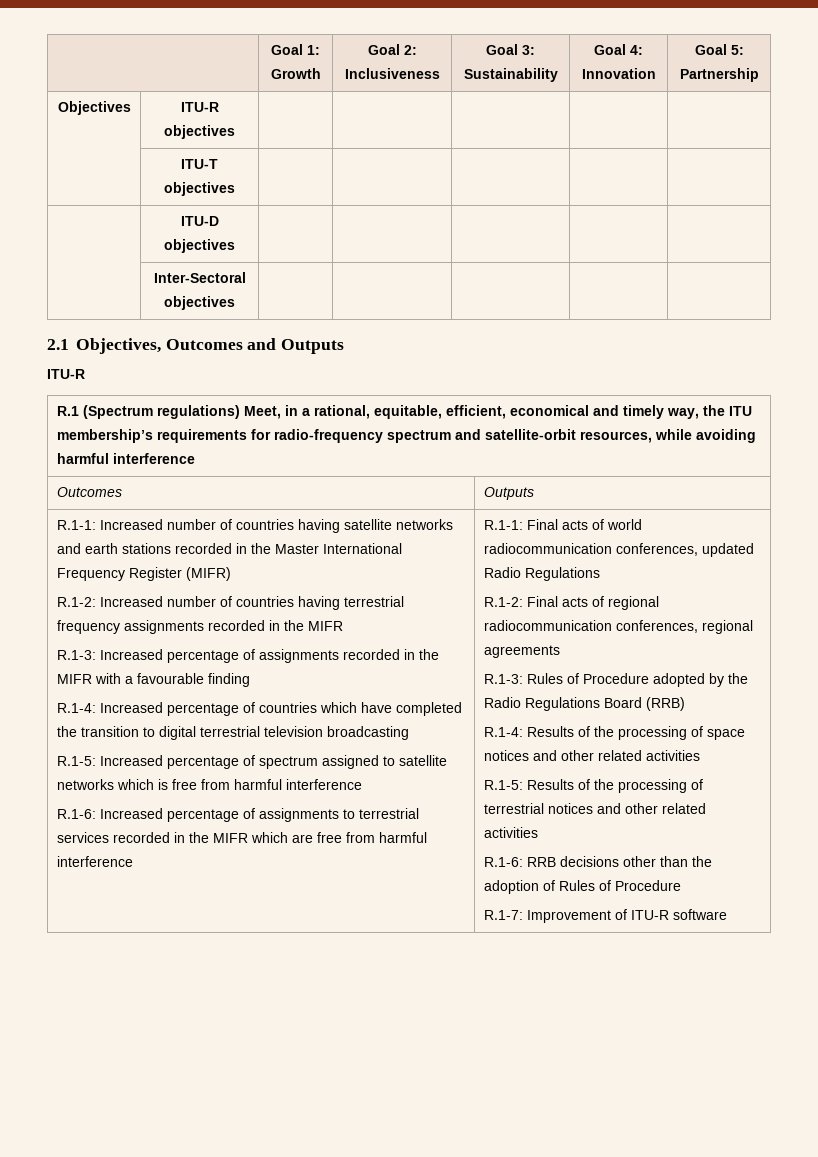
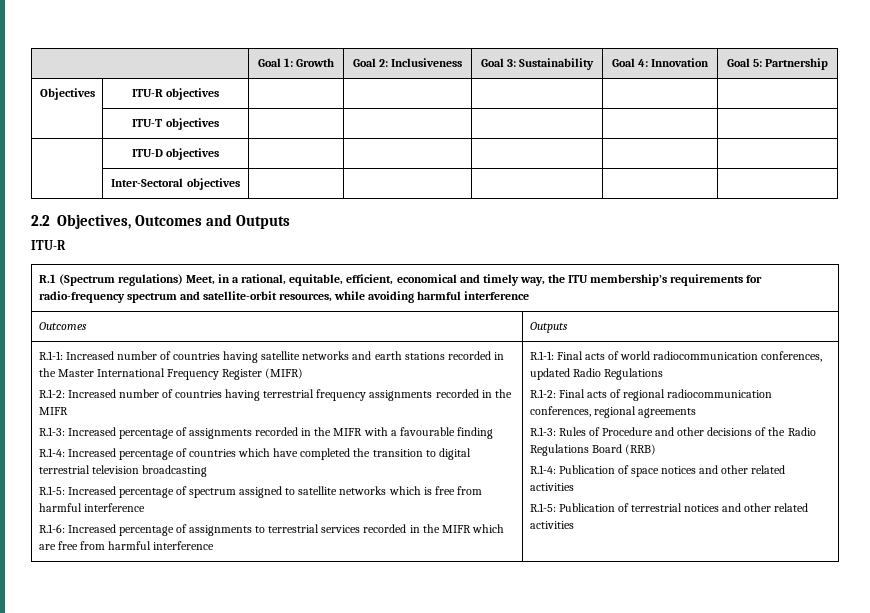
- 2.1 Objectives, Outcomes and Outputs
+ 2.2 Objectives, Outcomes and Outputs
- R.1-3: Rules of Procedure adopted by the Radio Regulations Board (RRB)
+ R.1-3: Rules of Procedure and other decisions of the Radio Regulations Board (RRB)
- R.1-4: Results of the processing of space notices and other related activities
+ R.1-4: Publication of space notices and other related activities
- R.1-5: Results of the processing of terrestrial notices and other related activities
+ R.1-5: Publication of terrestrial notices and other related activities
- R.1-6: RRB decisions other than the adoption of Rules of Procedure
- R.1-7: Improvement of ITU-R software

